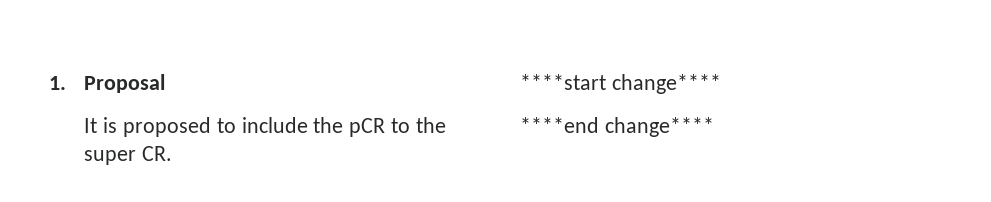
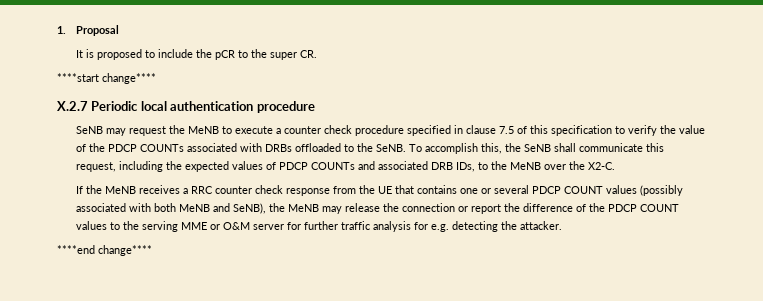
+ X.2.7 Periodic local authentication procedure
+ SeNB may request the MeNB to execute a counter check procedure specified in clause 7.5 of this specification to verify the value of the PDCP COUNTs associated with DRBs offloaded to the SeNB. To accomplish this, the SeNB shall communicate this request, including the expected values of PDCP COUNTs and associated DRB IDs, to the MeNB over the X2-C.
+ If the MeNB receives a RRC counter check response from the UE that contains one or several PDCP COUNT values (possibly associated with both MeNB and SeNB), the MeNB may release the connection or report the difference of the PDCP COUNT values to the serving MME or O&M server for further traffic analysis for e.g. detecting the attacker.

